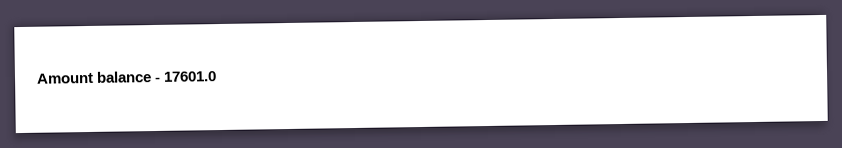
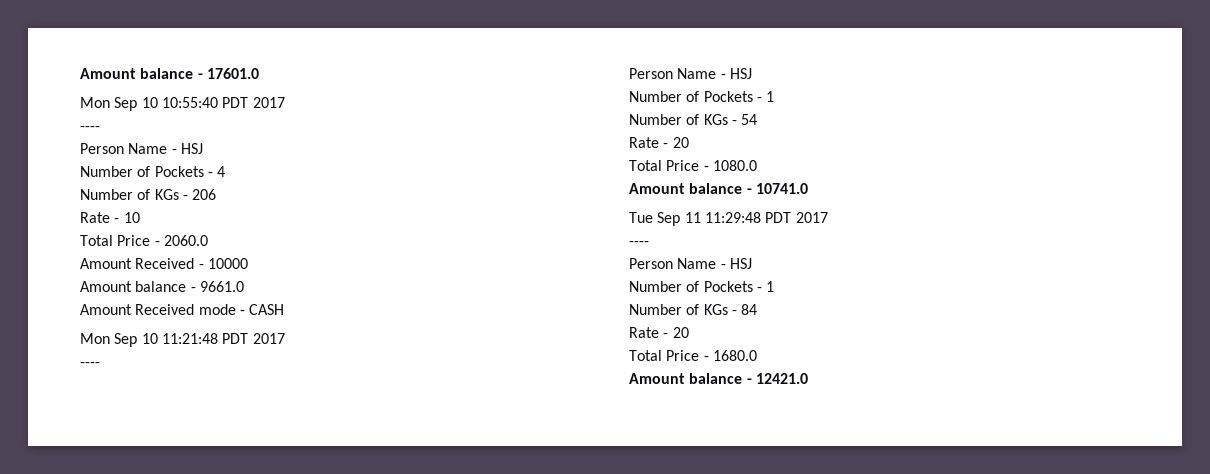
+ Mon Sep 10 10:55:40 PDT 2017
+ ----
+ Person Name - HSJ
+ Number of Pockets - 4
+ Number of KGs - 206
+ Rate - 10
+ Total Price - 2060.0
+ Amount Received - 10000
+ Amount balance - 9661.0
+ Amount Received mode - CASH
+ Mon Sep 10 11:21:48 PDT 2017
+ ----
+ Person Name - HSJ
+ Number of Pockets - 1
+ Number of KGs - 54
+ Rate - 20
+ Total Price - 1080.0
+ Amount balance - 10741.0
+ Tue Sep 11 11:29:48 PDT 2017
+ ----
+ Person Name - HSJ
+ Number of Pockets - 1
+ Number of KGs - 84
+ Rate - 20
+ Total Price - 1680.0
+ Amount balance - 12421.0

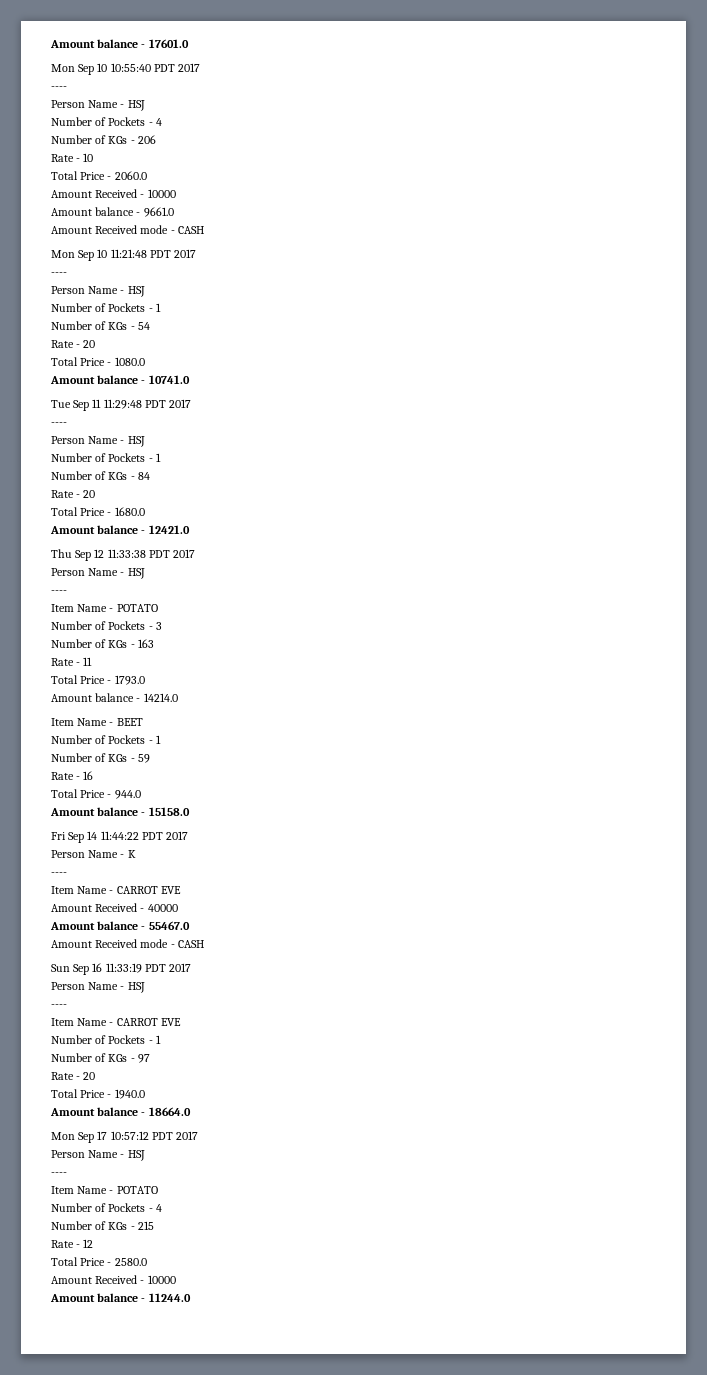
+ Thu Sep 12 11:33:38 PDT 2017
+ Person Name - HSJ
+ ----
+ Item Name - POTATO
+ Number of Pockets - 3
+ Number of KGs - 163
+ Rate - 11
+ Total Price - 1793.0
+ Amount balance - 14214.0
+ Item Name - BEET
+ Number of Pockets - 1
+ Number of KGs - 59
+ Rate - 16
+ Total Price - 944.0
+ Amount balance - 15158.0
+ Fri Sep 14 11:44:22 PDT 2017
+ Person Name - K
+ ----
+ Item Name - CARROT EVE
+ Amount Received - 40000
+ Amount balance - 55467.0
+ Amount Received mode - CASH
+ Sun Sep 16 11:33:19 PDT 2017
+ Person Name - HSJ
+ ----
+ Item Name - CARROT EVE
+ Number of Pockets - 1
+ Number of KGs - 97
+ Rate - 20
+ Total Price - 1940.0
+ Amount balance - 18664.0
+ Mon Sep 17 10:57:12 PDT 2017
+ Person Name - HSJ
+ ----
+ Item Name - POTATO
+ Number of Pockets - 4
+ Number of KGs - 215
+ Rate - 12
+ Total Price - 2580.0
+ Amount Received - 10000
+ Amount balance - 11244.0

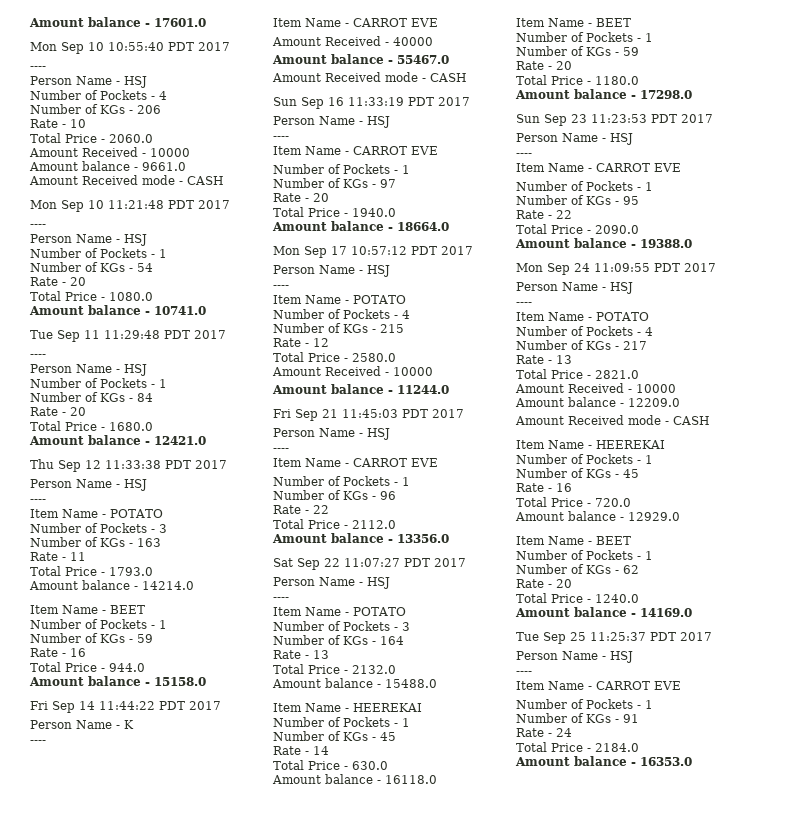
+ Fri Sep 21 11:45:03 PDT 2017
+ Person Name - HSJ
+ ----
+ Item Name - CARROT EVE
+ Number of Pockets - 1
+ Number of KGs - 96
+ Rate - 22
+ Total Price - 2112.0
+ Amount balance - 13356.0
+ Sat Sep 22 11:07:27 PDT 2017
+ Person Name - HSJ
+ ----
+ Item Name - POTATO
+ Number of Pockets - 3
+ Number of KGs - 164
+ Rate - 13
+ Total Price - 2132.0
+ Amount balance - 15488.0
+ Item Name - HEEREKAI
+ Number of Pockets - 1
+ Number of KGs - 45
+ Rate - 14
+ Total Price - 630.0
+ Amount balance - 16118.0
+ Item Name - BEET
+ Number of Pockets - 1
+ Number of KGs - 59
+ Rate - 20
+ Total Price - 1180.0
+ Amount balance - 17298.0
+ Sun Sep 23 11:23:53 PDT 2017
+ Person Name - HSJ
+ ----
+ Item Name - CARROT EVE
+ Number of Pockets - 1
+ Number of KGs - 95
+ Rate - 22
+ Total Price - 2090.0
+ Amount balance - 19388.0
+ Mon Sep 24 11:09:55 PDT 2017
+ Person Name - HSJ
+ ----
+ Item Name - POTATO
+ Number of Pockets - 4
+ Number of KGs - 217
+ Rate - 13
+ Total Price - 2821.0
+ Amount Received - 10000
+ Amount balance - 12209.0
+ Amount Received mode - CASH
+ Item Name - HEEREKAI
+ Number of Pockets - 1
+ Number of KGs - 45
+ Rate - 16
+ Total Price - 720.0
+ Amount balance - 12929.0
+ Item Name - BEET
+ Number of Pockets - 1
+ Number of KGs - 62
+ Rate - 20
+ Total Price - 1240.0
+ Amount balance - 14169.0
+ Tue Sep 25 11:25:37 PDT 2017
+ Person Name - HSJ
+ ----
+ Item Name - CARROT EVE
+ Number of Pockets - 1
+ Number of KGs - 91
+ Rate - 24
+ Total Price - 2184.0
+ Amount balance - 16353.0

